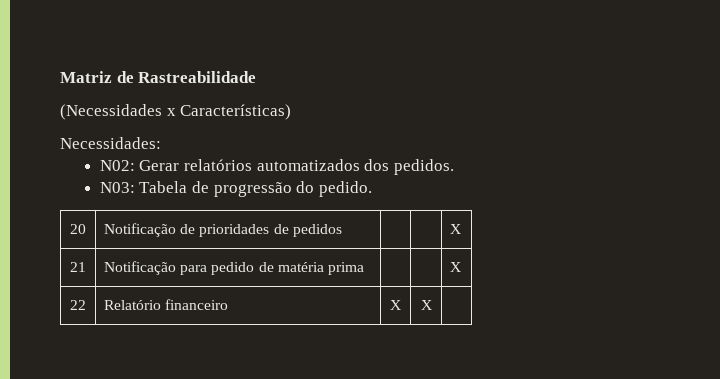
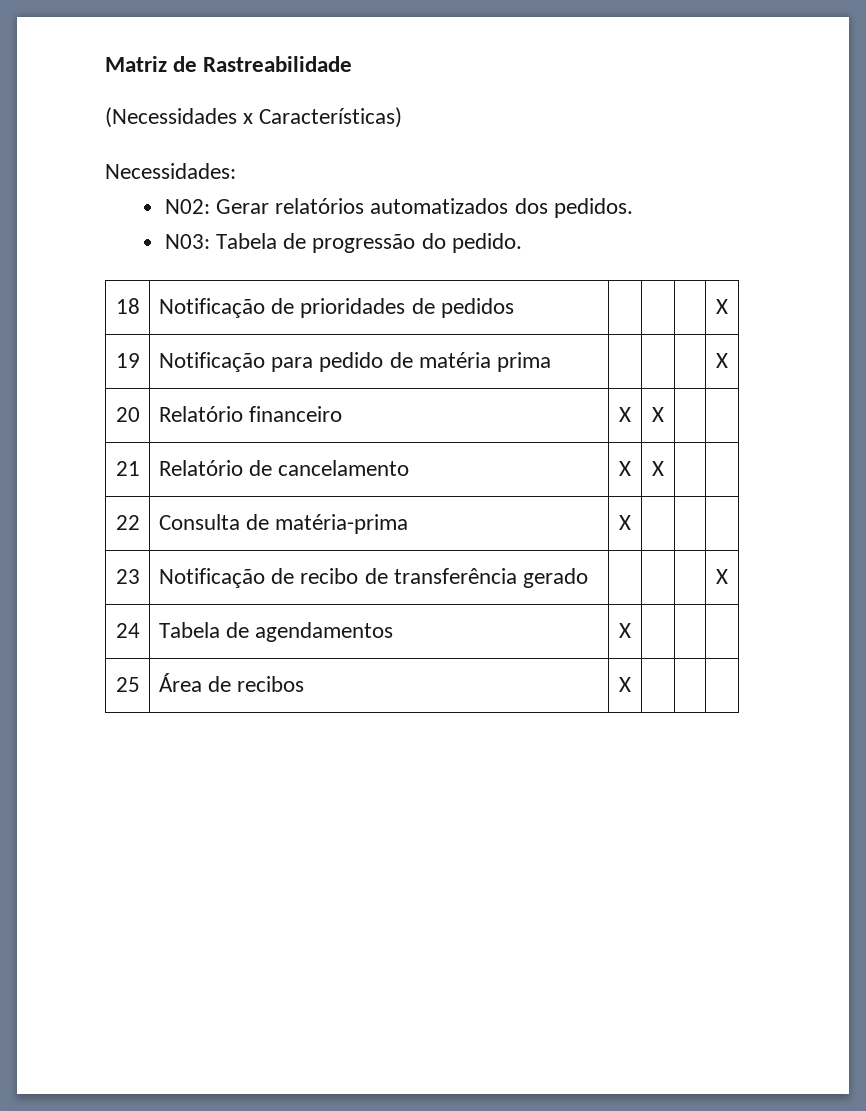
- 20 | Notificação de prioridades de pedidos | | | X
- 21 | Notificação para pedido de matéria prima | | | X
- 22 | Relatório financeiro | X | X |
+ 18 | Notificação de prioridades de pedidos | | | | X
+ 19 | Notificação para pedido de matéria prima | | | | X
+ 20 | Relatório financeiro | X | X | |
+ 21 | Relatório de cancelamento | X | X | |
+ 22 | Consulta de matéria-prima | X | | |
+ 23 | Notificação de recibo de transferência gerado | | | | X
+ 24 | Tabela de agendamentos | X | | |
+ 25 | Área de recibos | X | | |

